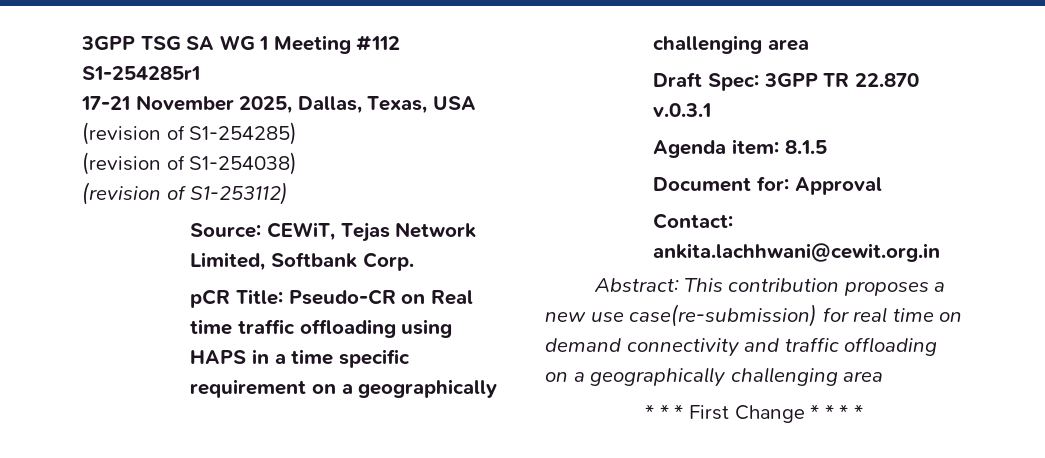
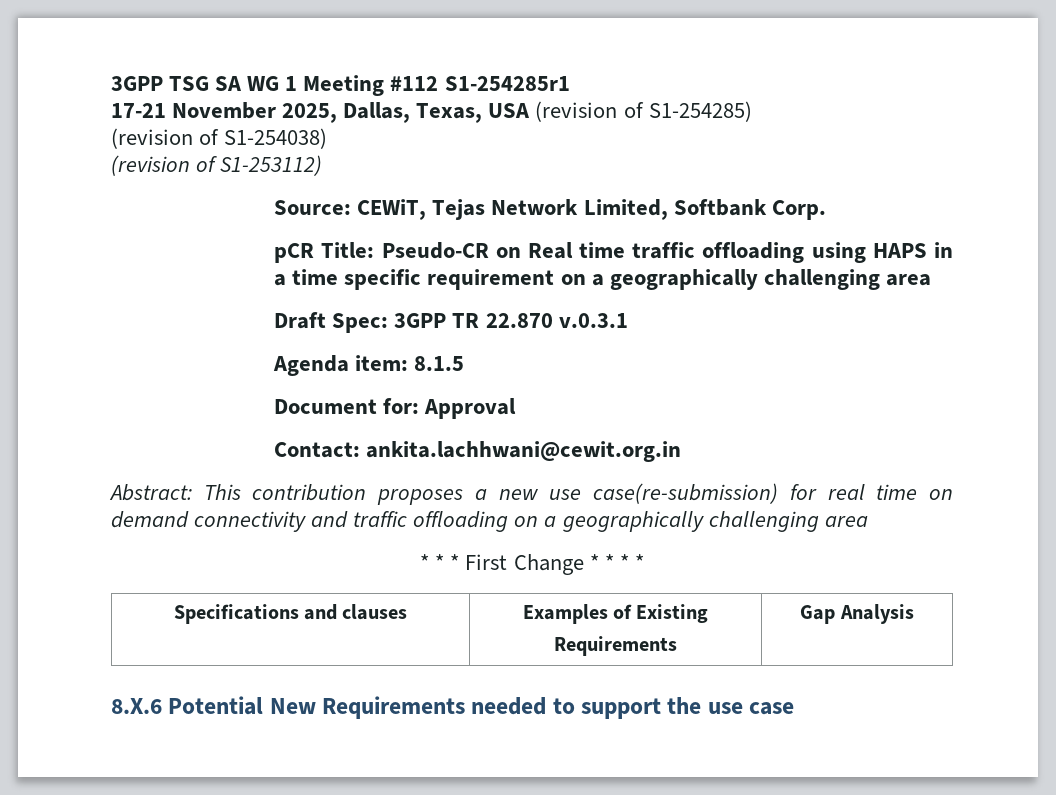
+ Specifications and clauses | Examples of Existing
+ Requirements | Gap Analysis
+ 8.X.6 Potential New Requirements needed to support the use case

